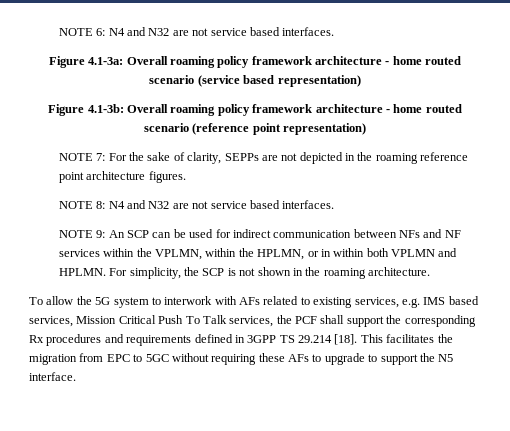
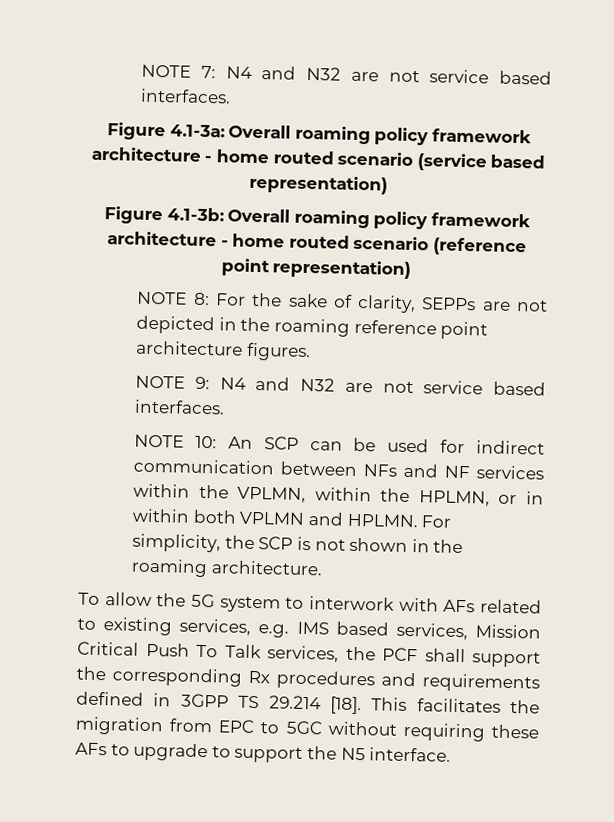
- NOTE 6: N4 and N32 are not service based interfaces.
+ NOTE 7: N4 and N32 are not service based interfaces.
- NOTE 7: For the sake of clarity, SEPPs are not depicted in the roaming reference point architecture figures.
+ NOTE 8: For the sake of clarity, SEPPs are not depicted in the roaming reference point architecture figures.
- NOTE 8: N4 and N32 are not service based interfaces.
+ NOTE 9: N4 and N32 are not service based interfaces.
- NOTE 9: An SCP can be used for indirect communication between NFs and NF services within the VPLMN, within the HPLMN, or in within both VPLMN and HPLMN.
+ NOTE 10: An SCP can be used for indirect communication between NFs and NF services within the VPLMN, within the HPLMN, or in within both VPLMN and HPLMN.

